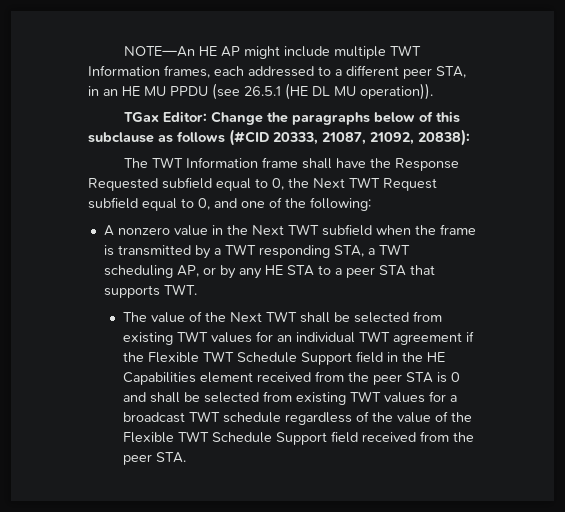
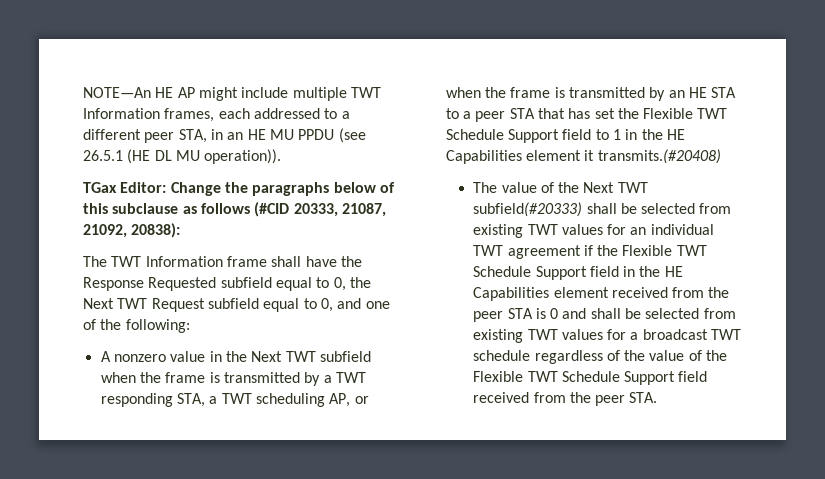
- A nonzero value in the Next TWT subfield when the frame is transmitted by a TWT responding STA, a TWT scheduling AP, or by any HE STA to a peer STA that supports TWT.
+ A nonzero value in the Next TWT subfield when the frame is transmitted by a TWT responding STA, a TWT scheduling AP, or when the frame is transmitted by an HE STA to a peer STA that has set the Flexible TWT Schedule Support field to 1 in the HE Capabilities element it transmits.(#20408)
- The value of the Next TWT shall be selected from existing TWT values for an individual TWT agreement if the Flexible TWT Schedule Support field in the HE Capabilities element received from the peer STA is 0 and shall be selected from existing TWT values for a broadcast TWT schedule regardless of the value of the Flexible TWT Schedule Support field received from the peer STA.
+ The value of the Next TWT subfield(#20333) shall be selected from existing TWT values for an individual TWT agreement if the Flexible TWT Schedule Support field in the HE Capabilities element received from the peer STA is 0 and shall be selected from existing TWT values for a broadcast TWT schedule regardless of the value of the Flexible TWT Schedule Support field received from the peer STA.

